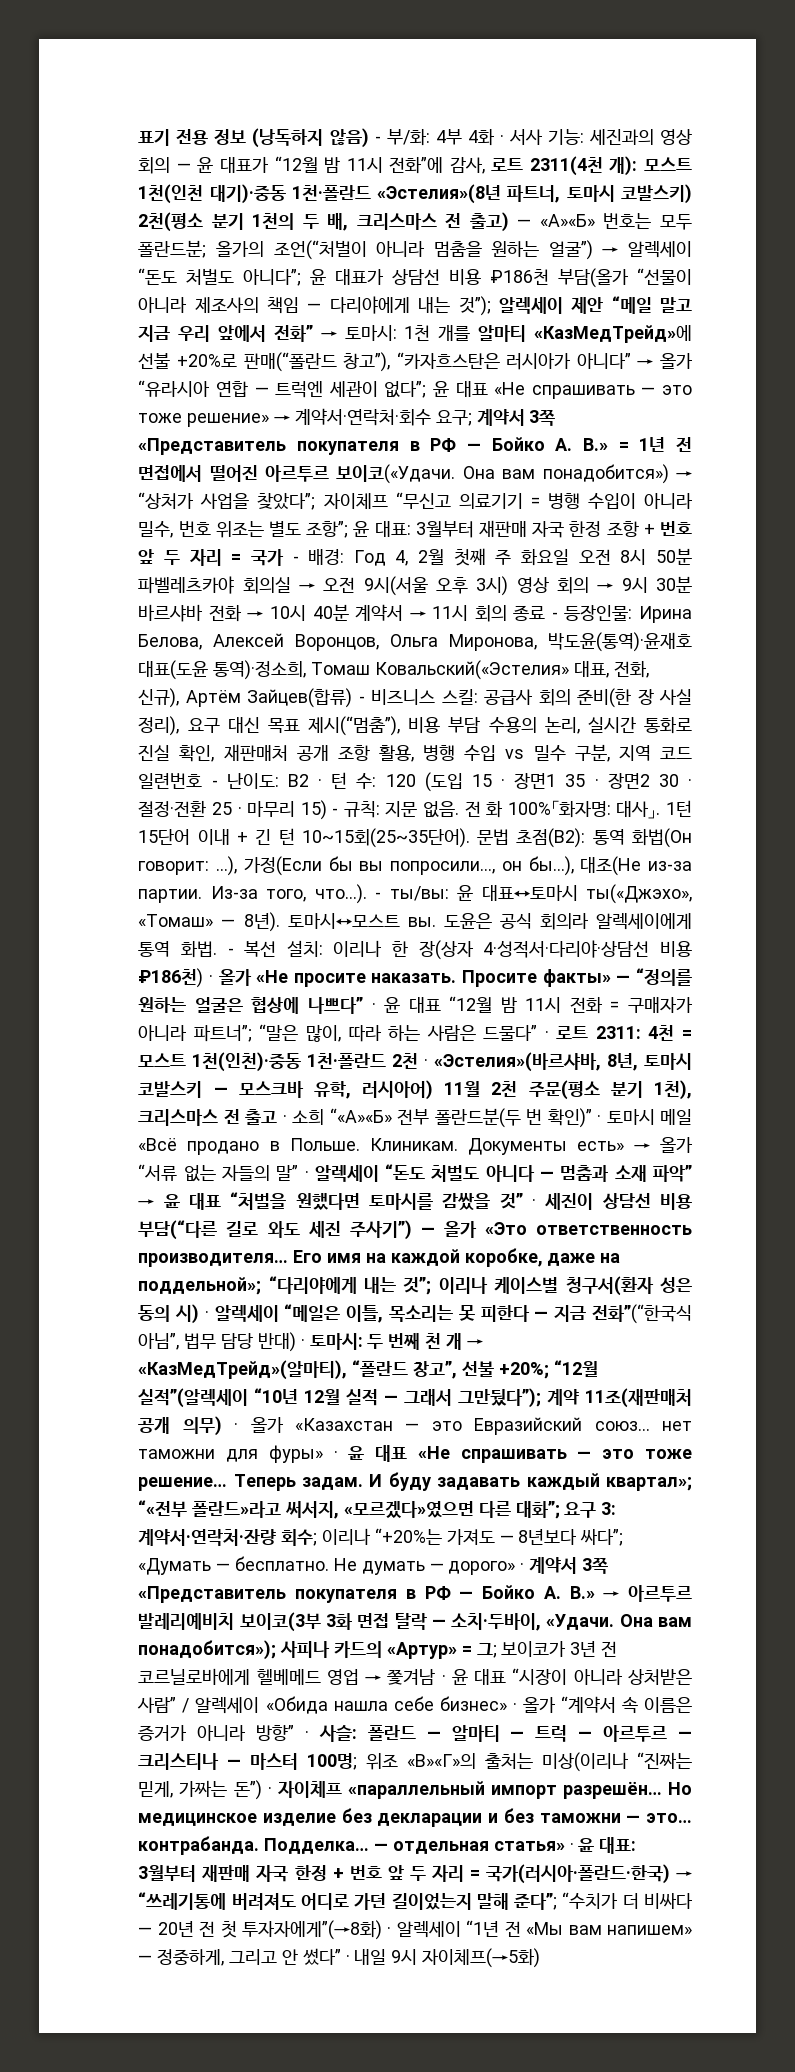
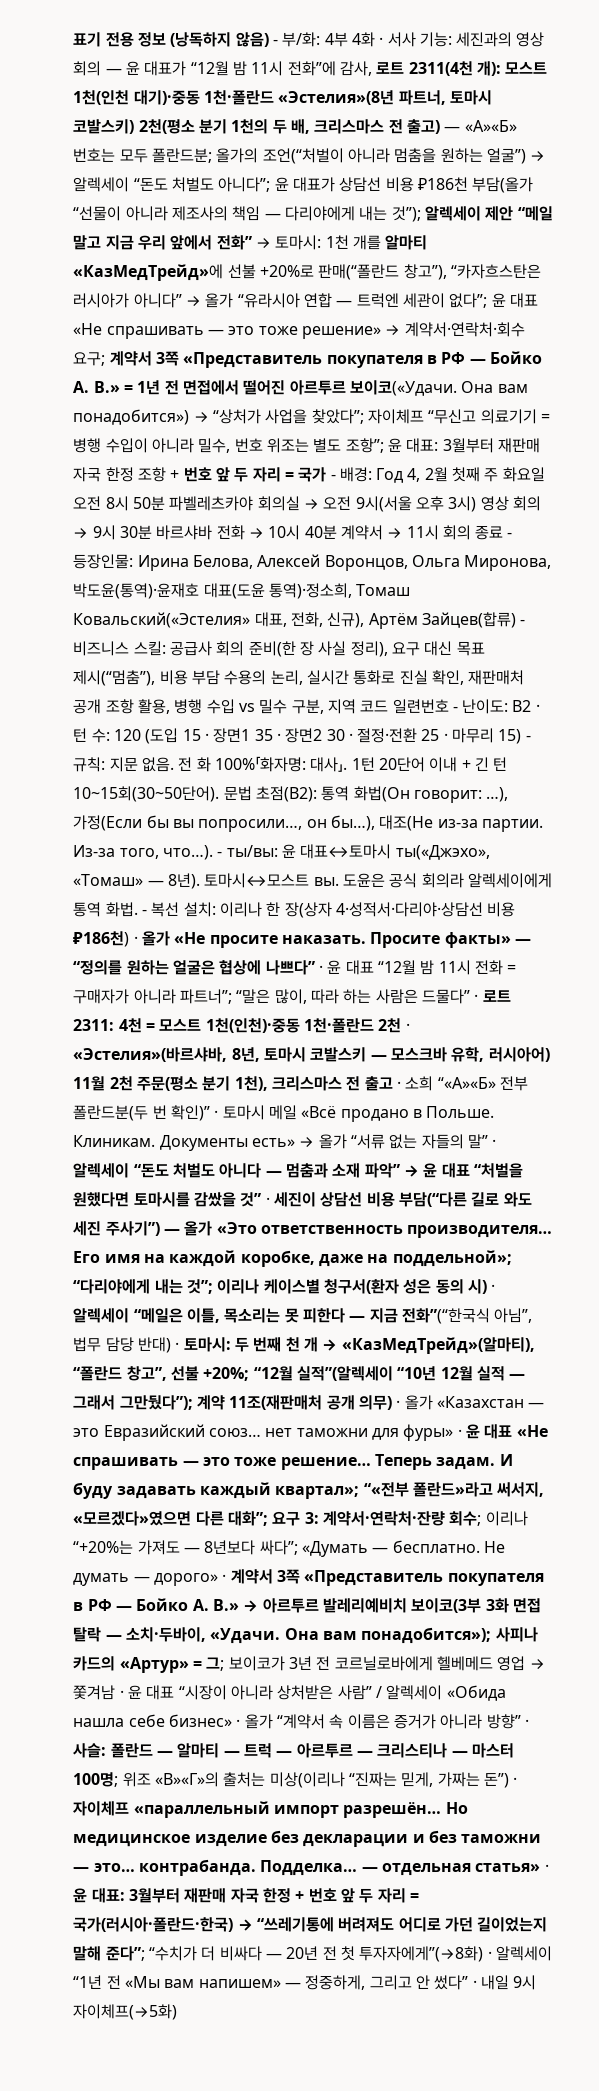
- 1턴 15단어 이내 + 긴 턴 10~15회(25~35단어).
+ 1턴 20단어 이내 + 긴 턴 10~15회(30~50단어).

